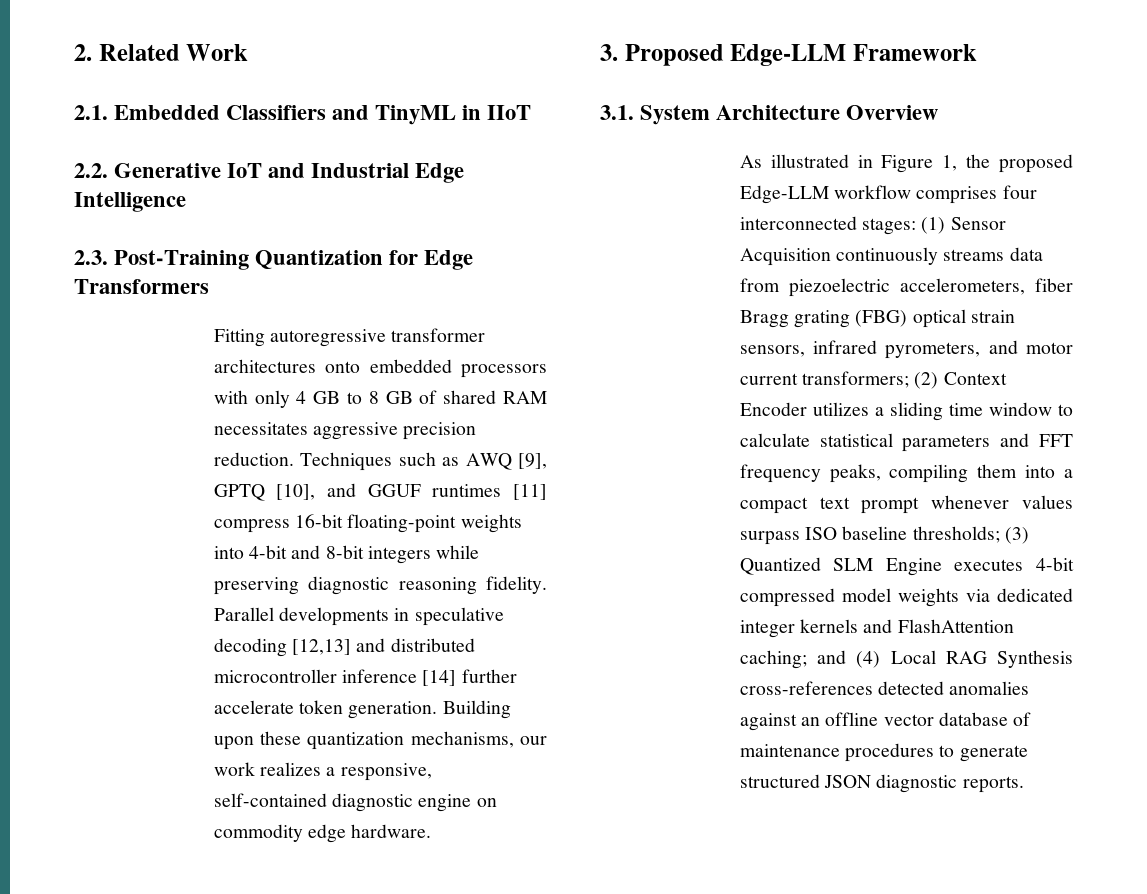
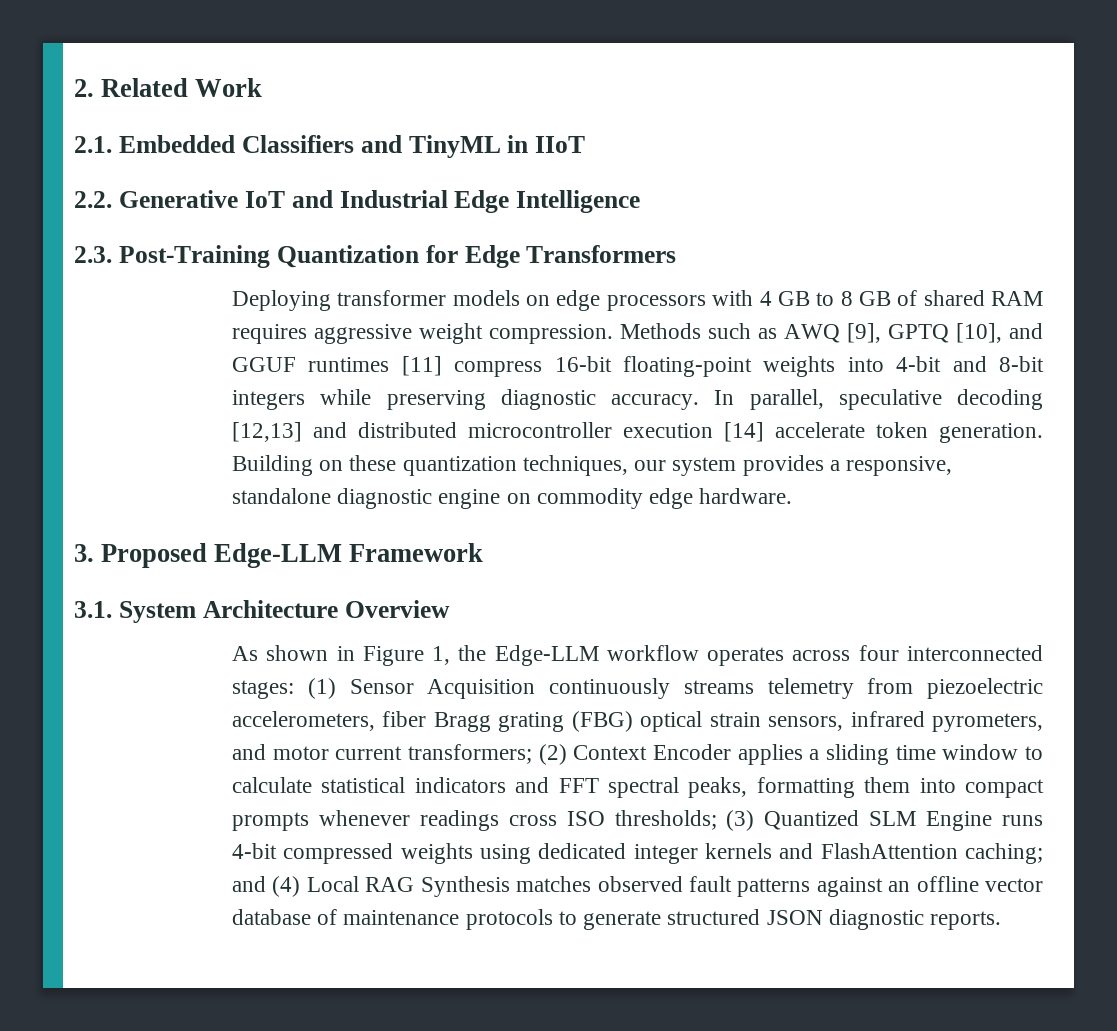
- Fitting autoregressive transformer architectures onto embedded processors with only 4 GB to 8 GB of shared RAM necessitates aggressive precision reduction. Techniques such as AWQ [9], GPTQ [10], and GGUF runtimes [11] compress 16-bit floating-point weights into 4-bit and 8-bit integers while preserving diagnostic reasoning fidelity. Parallel developments in speculative decoding [12,13] and distributed microcontroller inference [14] further accelerate token generation.
+ Deploying transformer models on edge processors with 4 GB to 8 GB of shared RAM requires aggressive weight compression. Methods such as AWQ [9], GPTQ [10], and GGUF runtimes [11] compress 16-bit floating-point weights into 4-bit and 8-bit integers while preserving diagnostic accuracy. In parallel, speculative decoding [12,13] and distributed microcontroller execution [14] accelerate token generation.
- Building upon these quantization mechanisms, our work realizes a responsive, self-contained diagnostic engine on commodity edge hardware.
+ Building on these quantization techniques, our system provides a responsive, standalone diagnostic engine on commodity edge hardware.
- As illustrated in Figure 1, the proposed Edge-LLM workflow comprises four interconnected stages:
+ As shown in Figure 1, the Edge-LLM workflow operates across four interconnected stages:
- (1) Sensor Acquisition continuously streams data from piezoelectric accelerometers, fiber Bragg grating (FBG) optical strain sensors, infrared pyrometers, and motor current transformers;
+ (1) Sensor Acquisition continuously streams telemetry from piezoelectric accelerometers, fiber Bragg grating (FBG) optical strain sensors, infrared pyrometers, and motor current transformers;
- (2) Context Encoder utilizes a sliding time window to calculate statistical parameters and FFT frequency peaks, compiling them into a compact text prompt whenever values surpass ISO baseline thresholds;
+ (2) Context Encoder applies a sliding time window to calculate statistical indicators and FFT spectral peaks, formatting them into compact prompts whenever readings cross ISO thresholds;
- (3) Quantized SLM Engine executes 4-bit compressed model weights via dedicated integer kernels and FlashAttention caching;
+ (3) Quantized SLM Engine runs 4-bit compressed weights using dedicated integer kernels and FlashAttention caching;
- and (4) Local RAG Synthesis cross-references detected anomalies against an offline vector database of maintenance procedures to generate structured JSON diagnostic reports.
+ and (4) Local RAG Synthesis matches observed fault patterns against an offline vector database of maintenance protocols to generate structured JSON diagnostic reports.

